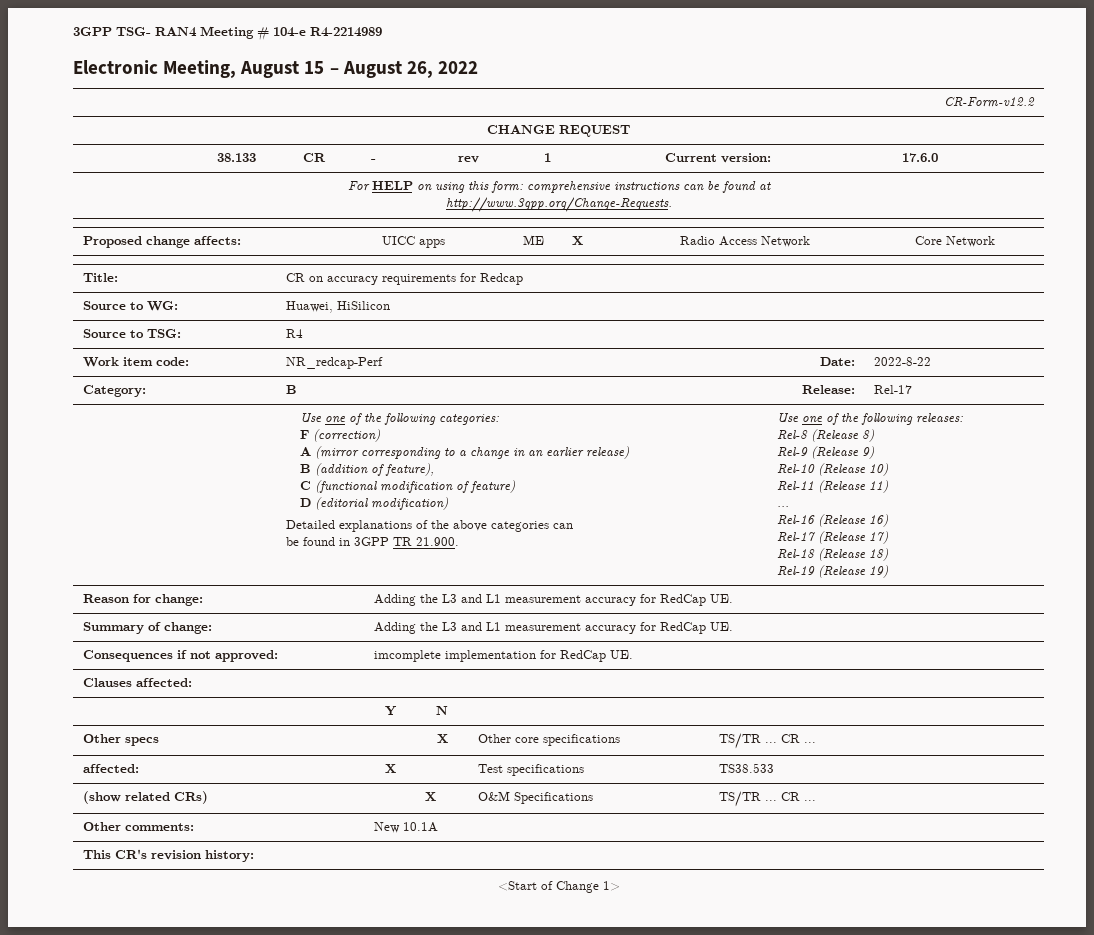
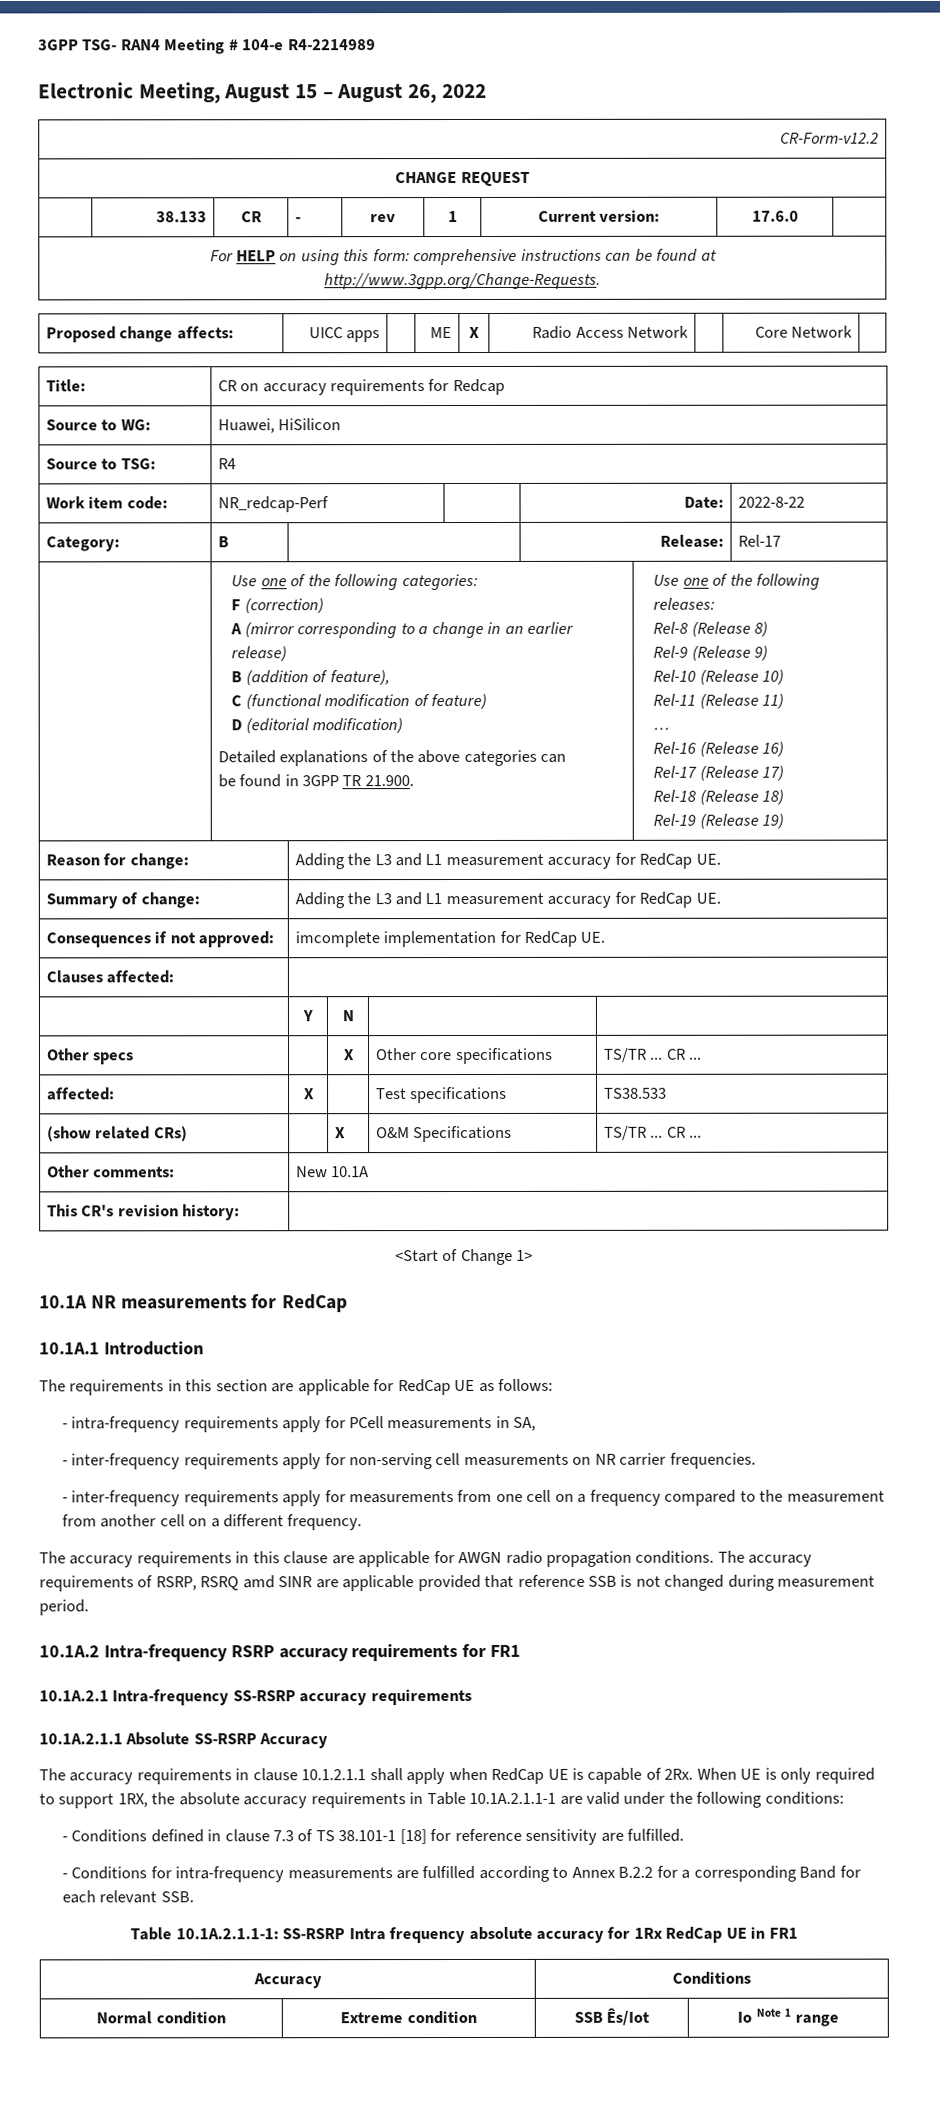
+ 10.1A NR measurements for RedCap
+ 10.1A.1 Introduction
+ The requirements in this section are applicable for RedCap UE as follows:
+ - intra-frequency requirements apply for PCell measurements in SA,
+ - inter-frequency requirements apply for non-serving cell measurements on NR carrier frequencies.
+ - inter-frequency requirements apply for measurements from one cell on a frequency compared to the measurement from another cell on a different frequency.
+ The accuracy requirements in this clause are applicable for AWGN radio propagation conditions. The accuracy requirements of RSRP, RSRQ amd SINR are applicable provided that reference SSB is not changed during measurement period.
+ 10.1A.2 Intra-frequency RSRP accuracy requirements for FR1
+ 10.1A.2.1 Intra-frequency SS-RSRP accuracy requirements
+ 10.1A.2.1.1 Absolute SS-RSRP Accuracy
+ The accuracy requirements in clause 10.1.2.1.1 shall apply when RedCap UE is capable of 2Rx. When UE is only required to support 1RX, the absolute accuracy requirements in Table 10.1A.2.1.1-1 are valid under the following conditions:
+ - Conditions defined in clause 7.3 of TS 38.101-1 [18] for reference sensitivity are fulfilled.
+ - Conditions for intra-frequency measurements are fulfilled according to Annex B.2.2 for a corresponding Band for each relevant SSB.
+ Table 10.1A.2.1.1-1: SS-RSRP Intra frequency absolute accuracy for 1Rx RedCap UE in FR1
+ Accuracy | Conditions
+ Normal condition | Extreme condition | SSB Ês/Iot | Io Note 1 range

